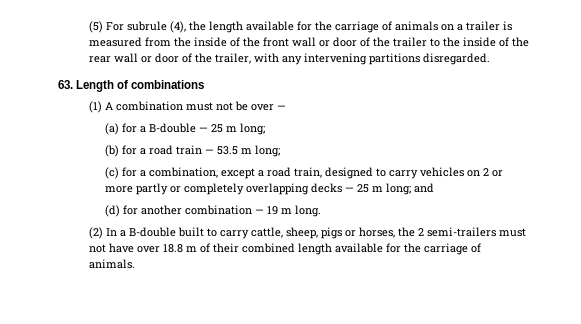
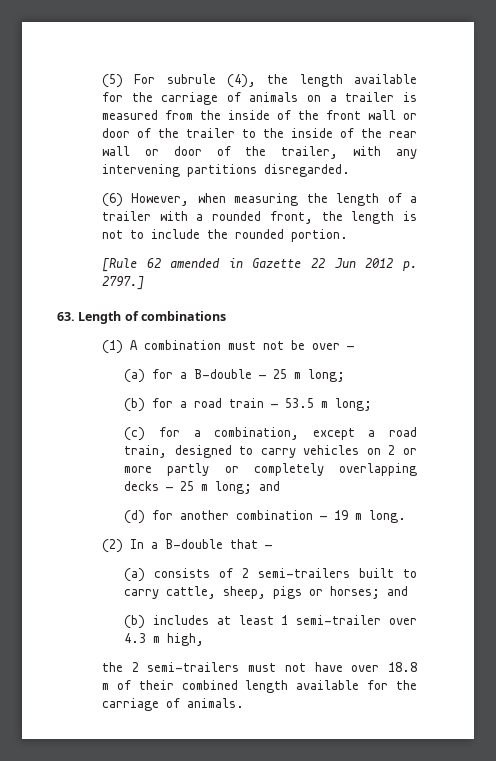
+ (6) However, when measuring the length of a trailer with a rounded front, the length is not to include the rounded portion.
+ [Rule 62 amended in Gazette 22 Jun 2012 p. 2797.]
- (2) In a B-double built to carry cattle, sheep, pigs or horses, the 2 semi-trailers must not have over 18.8 m of their combined length available for the carriage of animals.
+ (2) In a B-double that —
+ (a) consists of 2 semi-trailers built to carry cattle, sheep, pigs or horses; and
+ (b) includes at least 1 semi-trailer over 4.3 m high,
+ the 2 semi-trailers must not have over 18.8 m of their combined length available for the carriage of animals.

